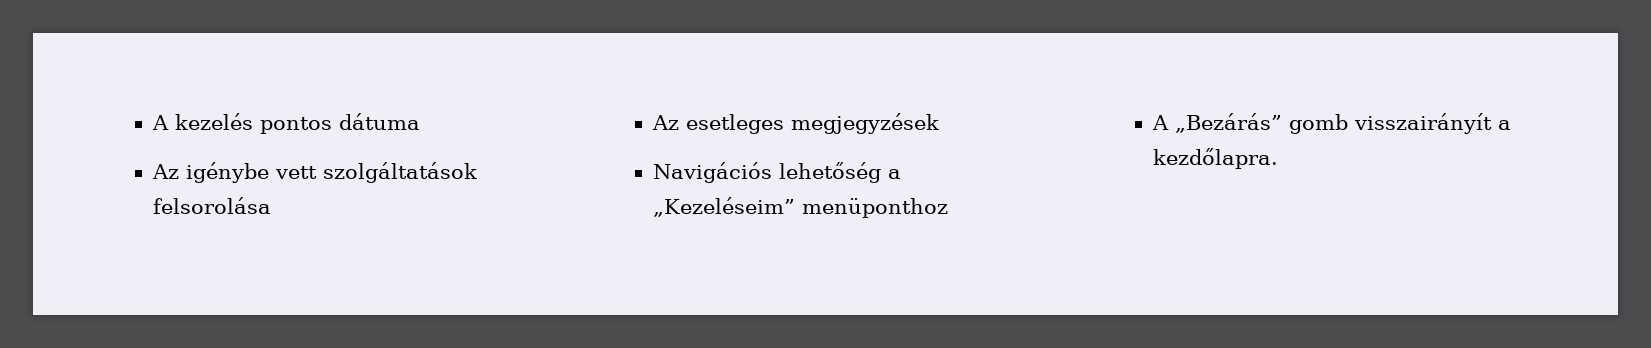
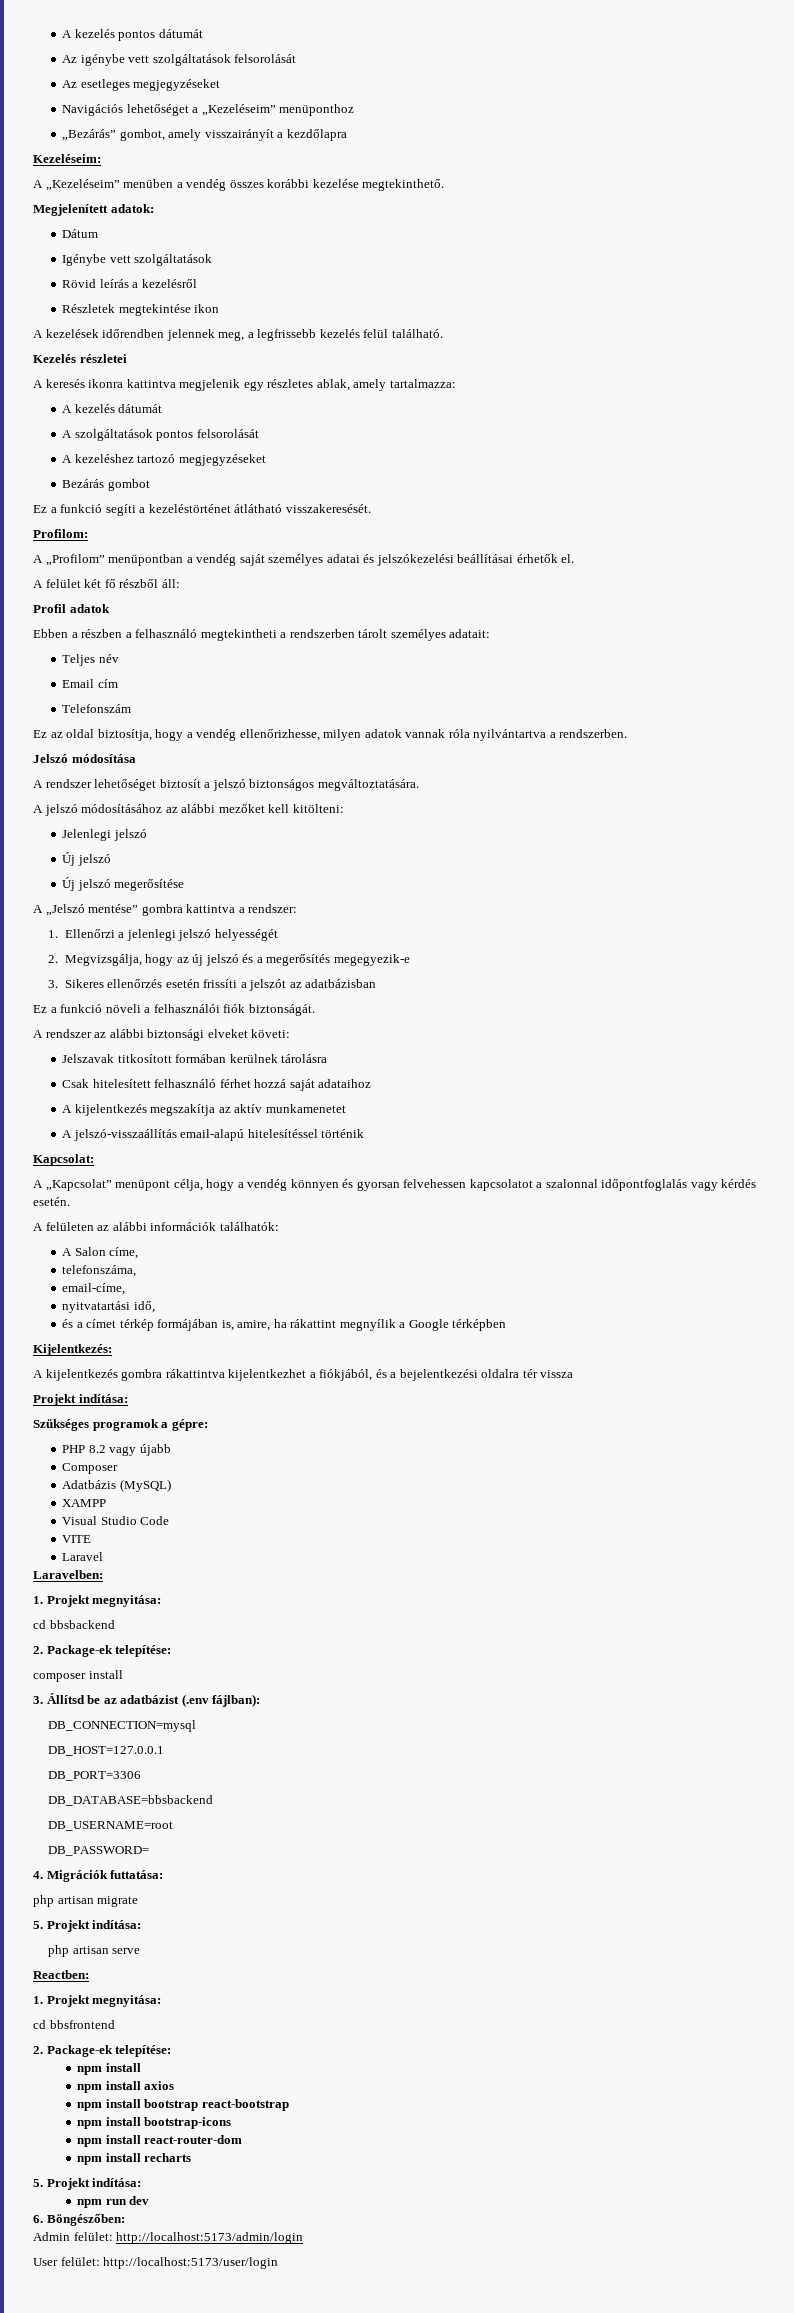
- A kezelés pontos dátuma
+ A kezelés pontos dátumát
- Az igénybe vett szolgáltatások felsorolása
+ Az igénybe vett szolgáltatások felsorolását
- Az esetleges megjegyzések
+ Az esetleges megjegyzéseket
- Navigációs lehetőség a „Kezeléseim” menüponthoz
+ Navigációs lehetőséget a „Kezeléseim” menüponthoz
- A „Bezárás” gomb visszairányít a kezdőlapra.
+ „Bezárás” gombot, amely visszairányít a kezdőlapra
+ Kezeléseim:
+ A „Kezeléseim” menüben a vendég összes korábbi kezelése megtekinthető.
+ Megjelenített adatok:
+ Dátum
+ Igénybe vett szolgáltatások
+ Rövid leírás a kezelésről
+ Részletek megtekintése ikon
+ A kezelések időrendben jelennek meg, a legfrissebb kezelés felül található.
+ Kezelés részletei
+ A keresés ikonra kattintva megjelenik egy részletes ablak, amely tartalmazza:
+ A kezelés dátumát
+ A szolgáltatások pontos felsorolását
+ A kezeléshez tartozó megjegyzéseket
+ Bezárás gombot
+ Ez a funkció segíti a kezeléstörténet átlátható visszakeresését.
+ Profilom:
+ A „Profilom” menüpontban a vendég saját személyes adatai és jelszókezelési beállításai érhetők el.
+ A felület két fő részből áll:
+ Profil adatok
+ Ebben a részben a felhasználó megtekintheti a rendszerben tárolt személyes adatait:
+ Teljes név
+ Email cím
+ Telefonszám
+ Ez az oldal biztosítja, hogy a vendég ellenőrizhesse, milyen adatok vannak róla nyilvántartva a rendszerben.
+ Jelszó módosítása
+ A rendszer lehetőséget biztosít a jelszó biztonságos megváltoztatására.
+ A jelszó módosításához az alábbi mezőket kell kitölteni:
+ Jelenlegi jelszó
+ Új jelszó
+ Új jelszó megerősítése
+ A „Jelszó mentése” gombra kattintva a rendszer:
+ 1. Ellenőrzi a jelenlegi jelszó helyességét
+ 2. Megvizsgálja, hogy az új jelszó és a megerősítés megegyezik-e
+ 3. Sikeres ellenőrzés esetén frissíti a jelszót az adatbázisban
+ Ez a funkció növeli a felhasználói fiók biztonságát.
+ A rendszer az alábbi biztonsági elveket követi:
+ Jelszavak titkosított formában kerülnek tárolásra
+ Csak hitelesített felhasználó férhet hozzá saját adataihoz
+ A kijelentkezés megszakítja az aktív munkamenetet
+ A jelszó-visszaállítás email-alapú hitelesítéssel történik
+ Kapcsolat:
+ A „Kapcsolat” menüpont célja, hogy a vendég könnyen és gyorsan felvehessen kapcsolatot a szalonnal időpontfoglalás vagy kérdés esetén.
+ A felületen az alábbi információk találhatók:
+ A Salon címe,
+ telefonszáma,
+ email-címe,
+ nyitvatartási idő,
+ és a címet térkép formájában is, amire, ha rákattint megnyílik a Google térképben
+ Kijelentkezés:
+ A kijelentkezés gombra rákattintva kijelentkezhet a fiókjából, és a bejelentkezési oldalra tér vissza
+ Projekt indítása:
+ Szükséges programok a gépre:
+ PHP 8.2 vagy újabb
+ Composer
+ Adatbázis (MySQL)
+ XAMPP
+ Visual Studio Code
+ VITE
+ Laravel
+ Laravelben:
+ 1. Projekt megnyitása:
+ cd bbsbackend
+ 2. Package-ek telepítése:
+ composer install
+ 3. Állítsd be az adatbázist (.env fájlban):
+ DB_CONNECTION=mysql
+ DB_HOST=127.0.0.1
+ DB_PORT=3306
+ DB_DATABASE=bbsbackend
+ DB_USERNAME=root
+ DB_PASSWORD=
+ 4. Migrációk futtatása:
+ php artisan migrate
+ 5. Projekt indítása:
+ php artisan serve
+ Reactben:
+ 1. Projekt megnyitása:
+ cd bbsfrontend
+ 2. Package-ek telepítése:
+ npm install
+ npm install axios
+ npm install bootstrap react-bootstrap
+ npm install bootstrap-icons
+ npm install react-router-dom
+ npm install recharts
+ 5. Projekt indítása:
+ npm run dev
+ 6. Böngészőben:
+ Admin felület: http://localhost:5173/admin/login
+ User felület: http://localhost:5173/user/login

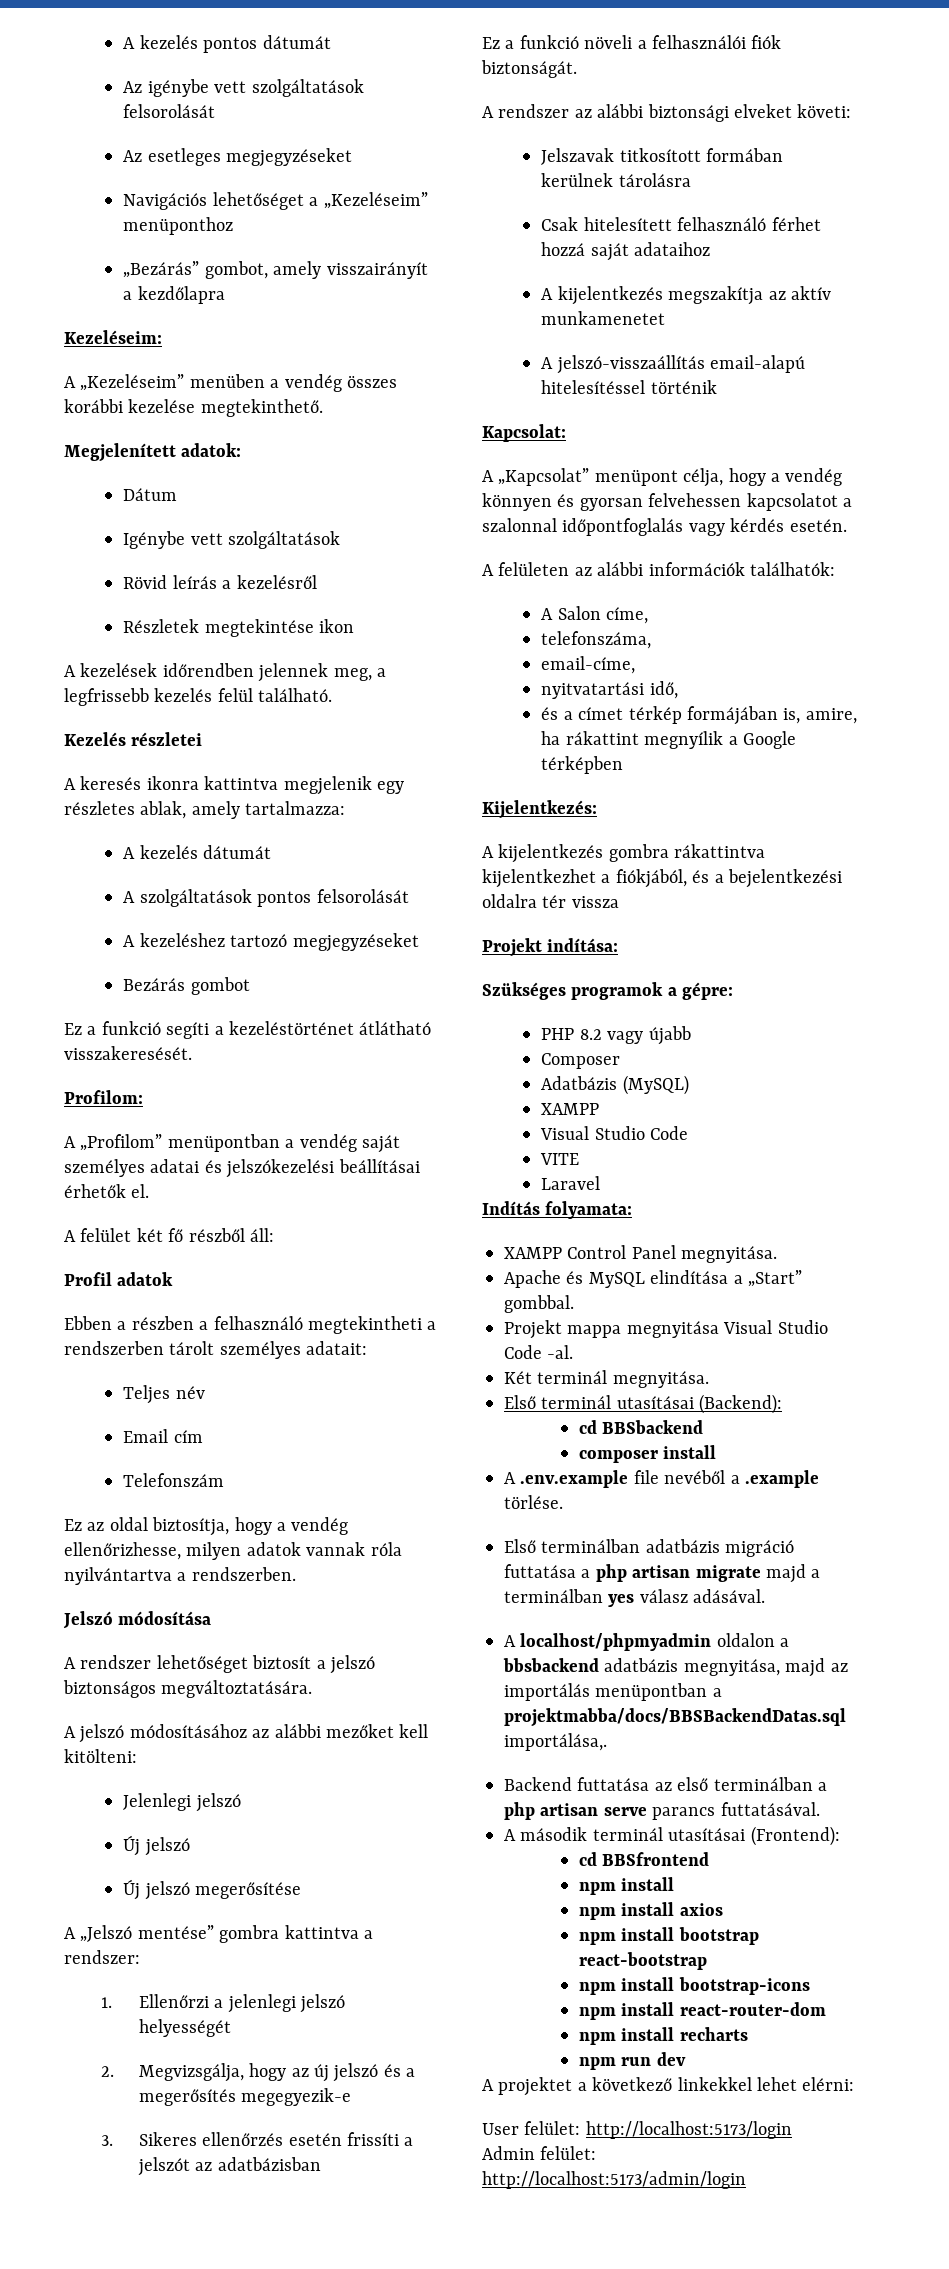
- Laravelben:
- 1. Projekt megnyitása:
- cd bbsbackend
- 2. Package-ek telepítése:
+ Indítás folyamata:
+ XAMPP Control Panel megnyitása.
+ Apache és MySQL elindítása a „Start” gombbal.
+ Projekt mappa megnyitása Visual Studio Code -al.
+ Két terminál megnyitása.
+ Első terminál utasításai (Backend):
+ cd BBSbackend
  composer install
- 3. Állítsd be az adatbázist (.env fájlban):
- DB_CONNECTION=mysql
- DB_HOST=127.0.0.1
- DB_PORT=3306
- DB_DATABASE=bbsbackend
- DB_USERNAME=root
- DB_PASSWORD=
- 4. Migrációk futtatása:
- php artisan migrate
- 5. Projekt indítása:
- php artisan serve
- Reactben:
- 1. Projekt megnyitása:
- cd bbsfrontend
- 2. Package-ek telepítése:
+ A .env.example file nevéből a .example törlése.
+ Első terminálban adatbázis migráció futtatása a php artisan migrate majd a terminálban yes válasz adásával.
+ A localhost/phpmyadmin oldalon a bbsbackend adatbázis megnyitása, majd az importálás menüpontban a projektmabba/docs/BBSBackendDatas.sql importálása,.
+ Backend futtatása az első terminálban a php artisan serve parancs futtatásával.
+ A második terminál utasításai (Frontend):
+ cd BBSfrontend
  npm install recharts
- 5. Projekt indítása:
- 6. Böngészőben:
+ A projektet a következő linkekkel lehet elérni:
+ User felület: http://localhost:5173/login
- User felület: http://localhost:5173/user/login

